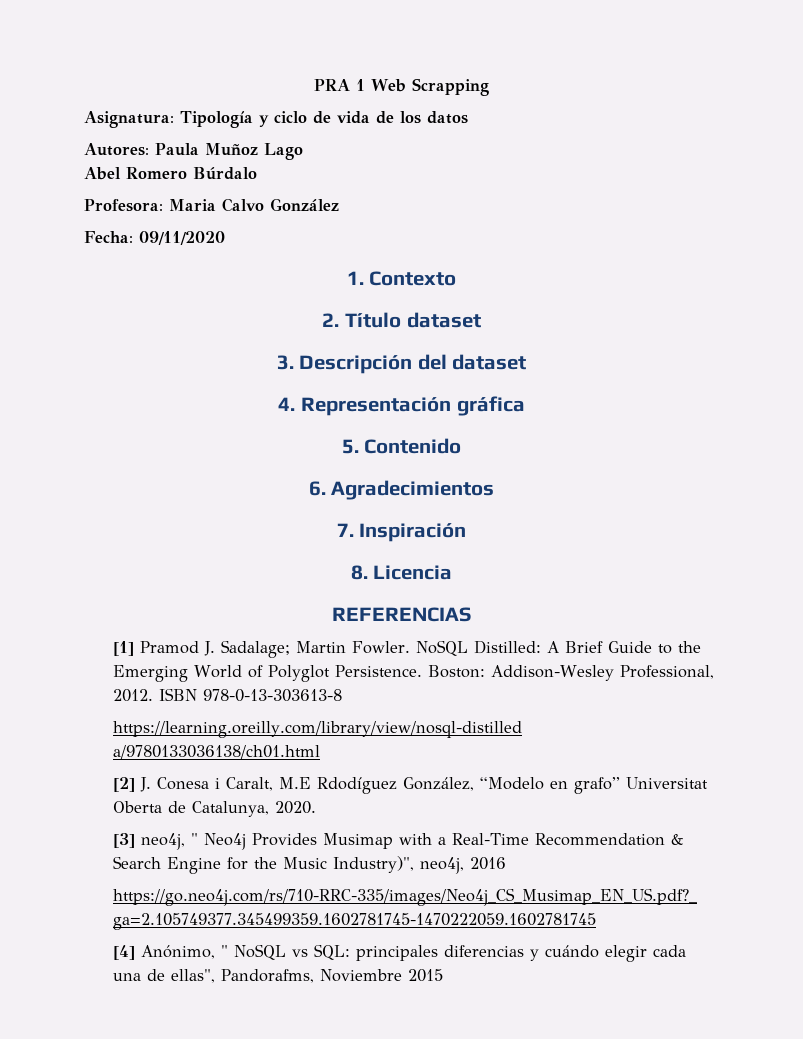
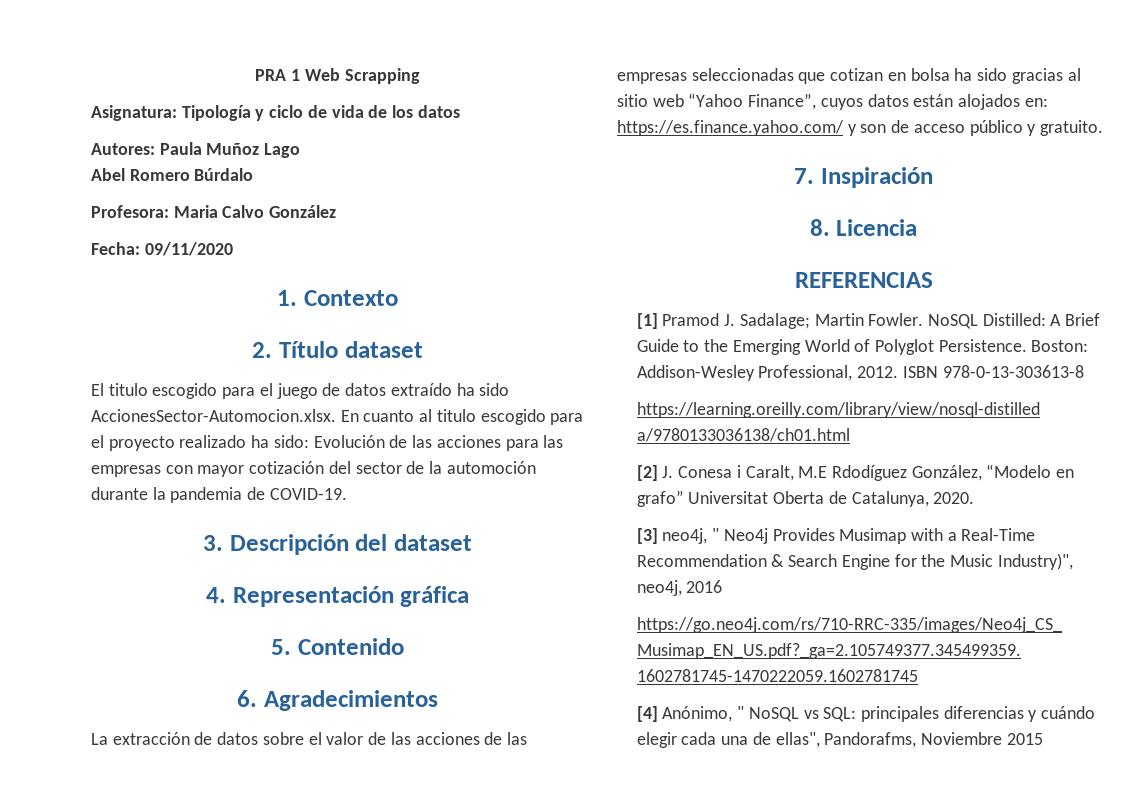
+ El titulo escogido para el juego de datos extraído ha sido AccionesSector-Automocion.xlsx. En cuanto al titulo escogido para el proyecto realizado ha sido: Evolución de las acciones para las empresas con mayor cotización del sector de la automoción durante la pandemia de COVID-19.
+ La extracción de datos sobre el valor de las acciones de las empresas seleccionadas que cotizan en bolsa ha sido gracias al sitio web “Yahoo Finance”, cuyos datos están alojados en: https://es.finance.yahoo.com/ y son de acceso público y gratuito.

